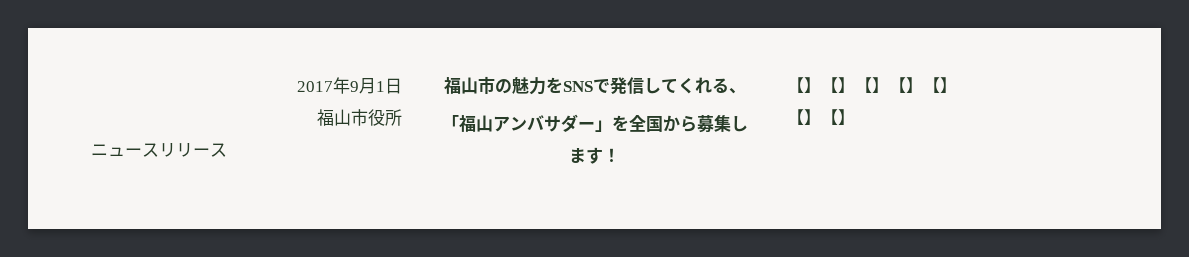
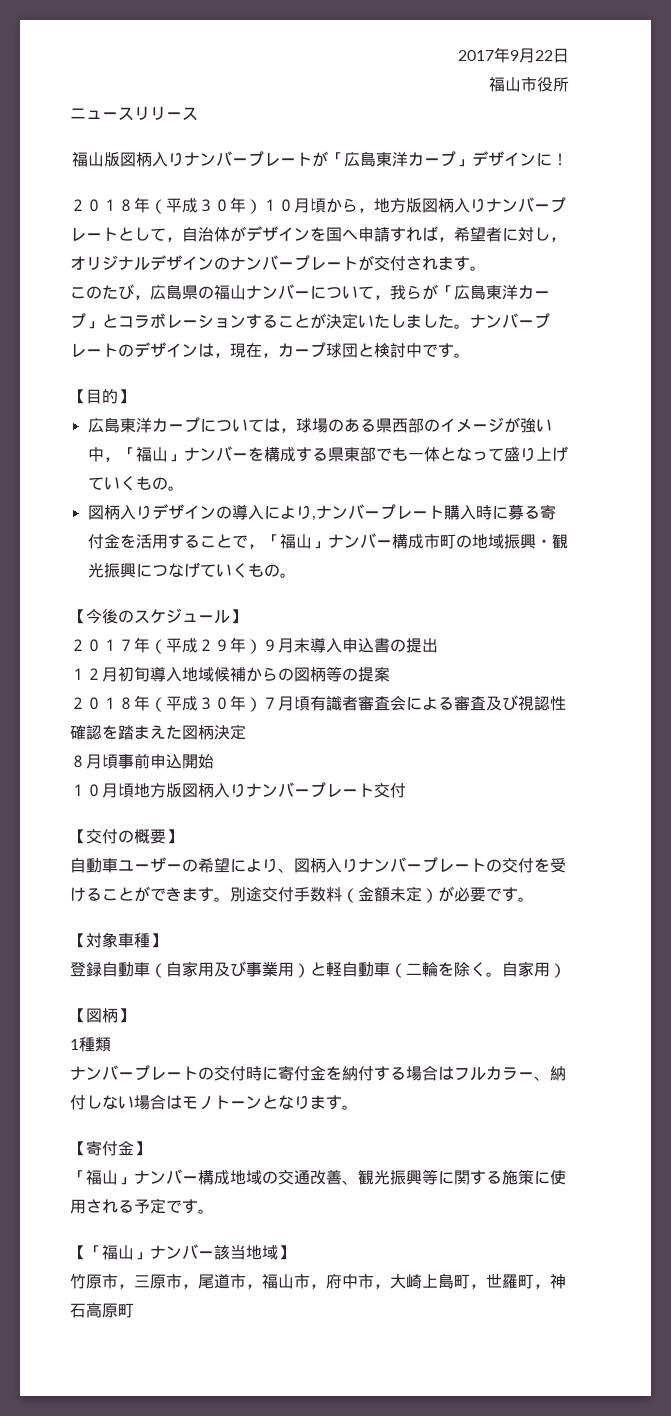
- 2017年9月1日
+ 2017年9月22日
- 福山市の魅力をSNSで発信してくれる、
- 「福山アンバサダー」を全国から募集します！
- 【】【】【】【】【】
- 【】【】
+ 福山版図柄入りナンバープレートが「広島東洋カープ」デザインに！
+ ２０１８年（平成３０年）１０月頃から，地方版図柄入りナンバープレートとして，自治体がデザインを国へ申請すれば，希望者に対し，オリジナルデザインのナンバープレートが交付されます。
+ このたび，広島県の福山ナンバーについて，我らが「広島東洋カープ」とコラボレーションすることが決定いたしました。ナンバープレートのデザインは，現在，カープ球団と検討中です。
+ 【目的】
+ 広島東洋カープについては，球場のある県西部のイメージが強い中，「福山」ナンバーを構成する県東部でも一体となって盛り上げていくもの。
+ 図柄入りデザインの導入により,ナンバープレート購入時に募る寄付金を活用することで，「福山」ナンバー構成市町の地域振興・観光振興につなげていくもの。
+ 【今後のスケジュール】
+ ２０１７年（平成２９年）９月末導入申込書の提出
+ １２月初旬導入地域候補からの図柄等の提案
+ ２０１８年（平成３０年）７月頃有識者審査会による審査及び視認性確認を踏まえた図柄決定
+ ８月頃事前申込開始
+ １０月頃地方版図柄入りナンバープレート交付
+ 【交付の概要】
+ 自動車ユーザーの希望により、図柄入りナンバープレートの交付を受けることができます。別途交付手数料（金額未定）が必要です。
+ 【対象車種】
+ 登録自動車（自家用及び事業用）と軽自動車（二輪を除く。自家用）
+ 【図柄】
+ 1種類
+ ナンバープレートの交付時に寄付金を納付する場合はフルカラー、納付しない場合はモノトーンとなります。
+ 【寄付金】
+ 「福山」ナンバー構成地域の交通改善、観光振興等に関する施策に使用される予定です。
+ 【「福山」ナンバー該当地域】
+ 竹原市，三原市，尾道市，福山市，府中市，大崎上島町，世羅町，神石高原町

